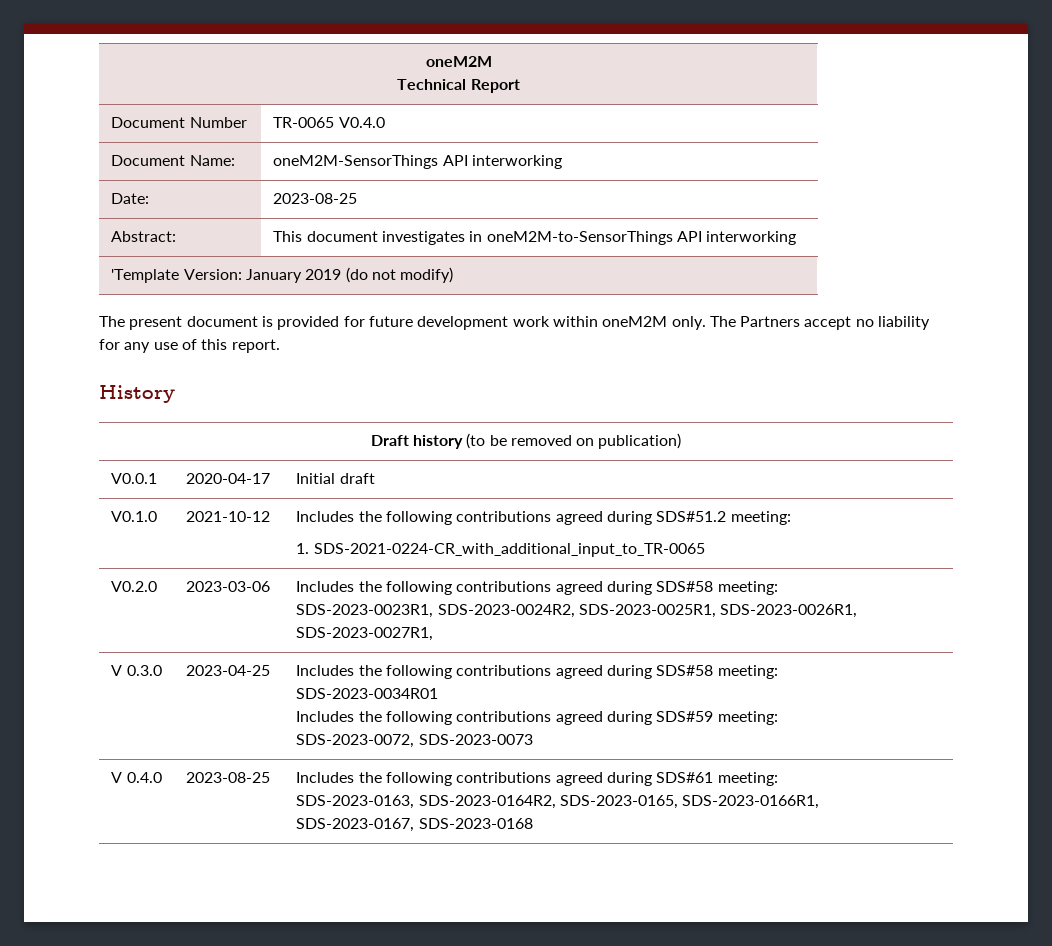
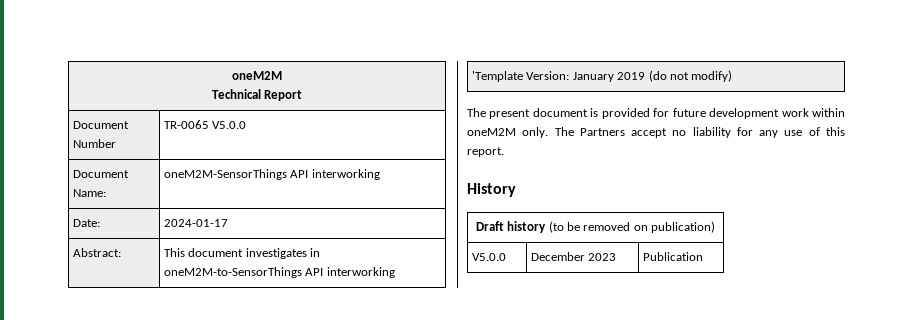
- Document Number | TR-0065 V0.4.0
+ Document Number | TR-0065 V5.0.0
- Date: | 2023-08-25
+ Date: | 2024-01-17
- V0.0.1 | 2020-04-17 | Initial draft
- V0.1.0 | 2021-10-12 | Includes the following contributions agreed during SDS#51.2 meeting:
- 1. SDS-2021-0224-CR_with_additional_input_to_TR-0065
- V0.2.0 | 2023-03-06 | Includes the following contributions agreed during SDS#58 meeting:
- SDS-2023-0023R1, SDS-2023-0024R2, SDS-2023-0025R1, SDS-2023-0026R1, SDS-2023-0027R1,
- V 0.3.0 | 2023-04-25 | Includes the following contributions agreed during SDS#58 meeting:
- SDS-2023-0034R01
- Includes the following contributions agreed during SDS#59 meeting:
- SDS-2023-0072, SDS-2023-0073
- V 0.4.0 | 2023-08-25 | Includes the following contributions agreed during SDS#61 meeting:
- SDS-2023-0163, SDS-2023-0164R2, SDS-2023-0165, SDS-2023-0166R1, SDS-2023-0167, SDS-2023-0168
+ V5.0.0 | December 2023 | Publication

